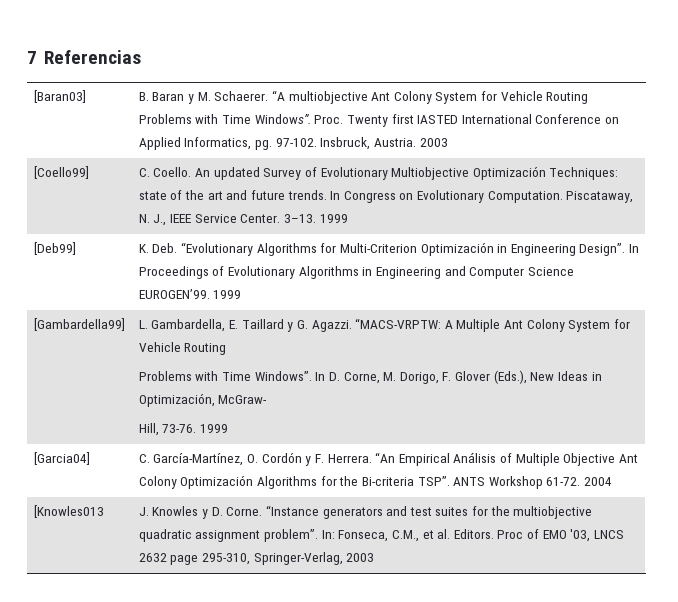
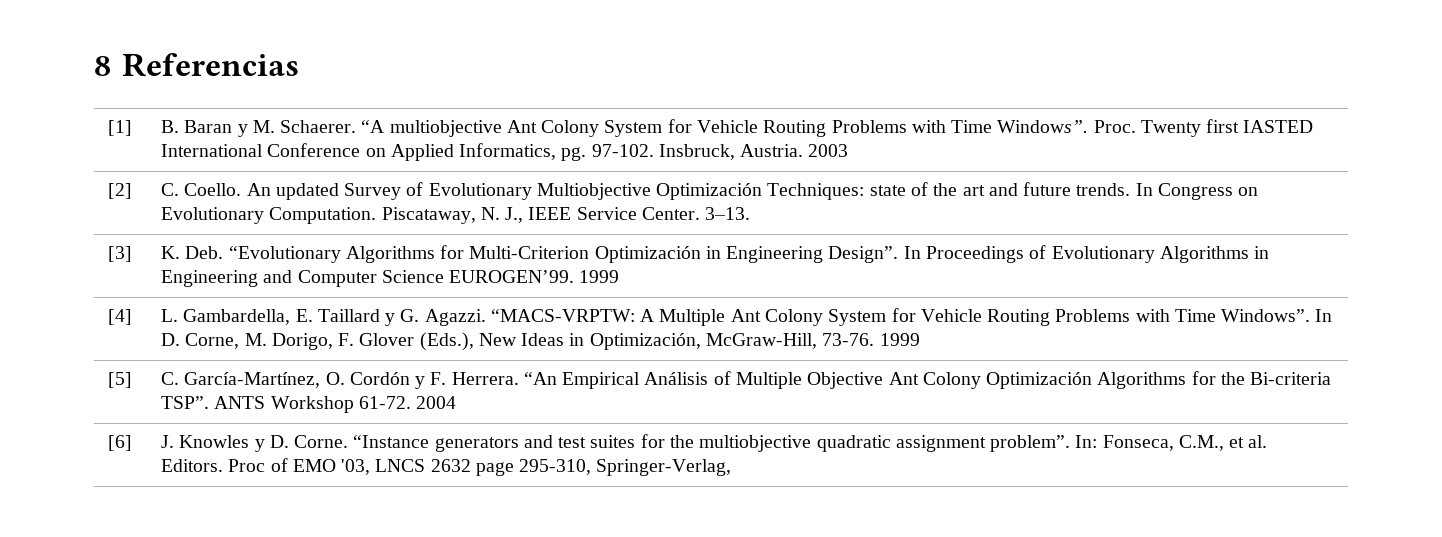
- 7 Referencias
+ 8 Referencias
- [Baran03] | B. Baran y M. Schaerer. “A multiobjective Ant Colony System for Vehicle Routing Problems with Time Windows”. Proc. Twenty first IASTED International Conference on Applied Informatics, pg. 97-102. Insbruck, Austria. 2003
+ [1] | B. Baran y M. Schaerer. “A multiobjective Ant Colony System for Vehicle Routing Problems with Time Windows”. Proc. Twenty first IASTED International Conference on Applied Informatics, pg. 97-102. Insbruck, Austria. 2003
- [Coello99] | C. Coello. An updated Survey of Evolutionary Multiobjective Optimización Techniques: state of the art and future trends. In Congress on Evolutionary Computation. Piscataway, N. J., IEEE Service Center. 3–13. 1999
- [Deb99] | K. Deb. “Evolutionary Algorithms for Multi-Criterion Optimización in Engineering Design”. In Proceedings of Evolutionary Algorithms in Engineering and Computer Science EUROGEN’99. 1999
+ [2] | C. Coello. An updated Survey of Evolutionary Multiobjective Optimización Techniques: state of the art and future trends. In Congress on Evolutionary Computation. Piscataway, N. J., IEEE Service Center. 3–13.
+ [3] | K. Deb. “Evolutionary Algorithms for Multi-Criterion Optimización in Engineering Design”. In Proceedings of Evolutionary Algorithms in Engineering and Computer Science EUROGEN’99. 1999
- [Gambardella99] | L. Gambardella, E. Taillard y G. Agazzi. “MACS-VRPTW: A Multiple Ant Colony System for Vehicle Routing
- Problems with Time Windows”. In D. Corne, M. Dorigo, F. Glover (Eds.), New Ideas in Optimización, McGraw-
- Hill, 73-76. 1999
+ [4] | L. Gambardella, E. Taillard y G. Agazzi. “MACS-VRPTW: A Multiple Ant Colony System for Vehicle Routing Problems with Time Windows”. In D. Corne, M. Dorigo, F. Glover (Eds.), New Ideas in Optimización, McGraw-Hill, 73-76. 1999
- [Garcia04] | C. García-Martínez, O. Cordón y F. Herrera. “An Empirical Análisis of Multiple Objective Ant Colony Optimización Algorithms for the Bi-criteria TSP”. ANTS Workshop 61-72. 2004
+ [5] | C. García-Martínez, O. Cordón y F. Herrera. “An Empirical Análisis of Multiple Objective Ant Colony Optimización Algorithms for the Bi-criteria TSP”. ANTS Workshop 61-72. 2004
- [Knowles013 | J. Knowles y D. Corne. “Instance generators and test suites for the multiobjective quadratic assignment problem”. In: Fonseca, C.M., et al. Editors. Proc of EMO '03, LNCS 2632 page 295-310, Springer-Verlag, 2003
+ [6] | J. Knowles y D. Corne. “Instance generators and test suites for the multiobjective quadratic assignment problem”. In: Fonseca, C.M., et al. Editors. Proc of EMO '03, LNCS 2632 page 295-310, Springer-Verlag,

